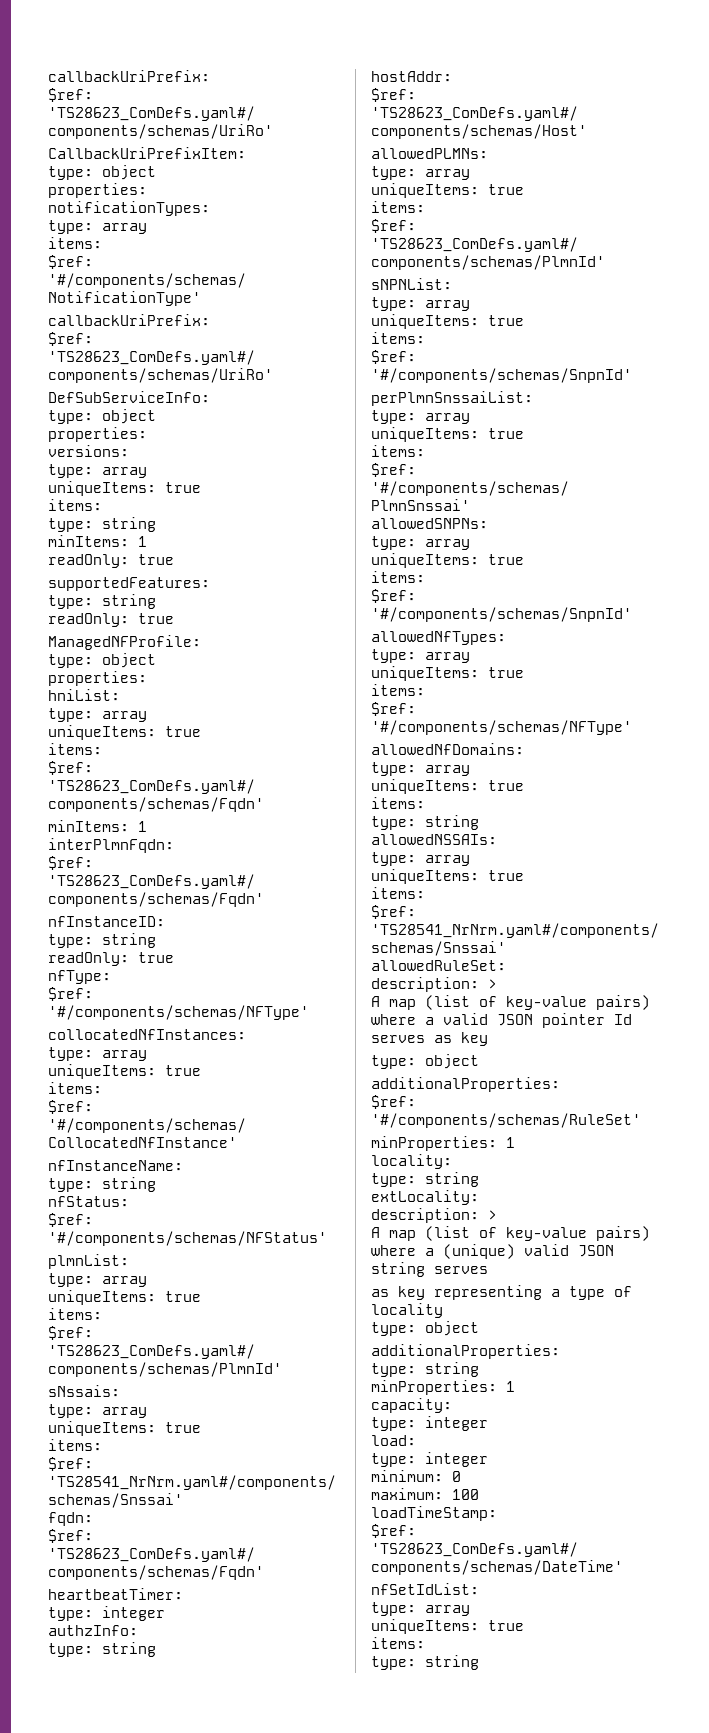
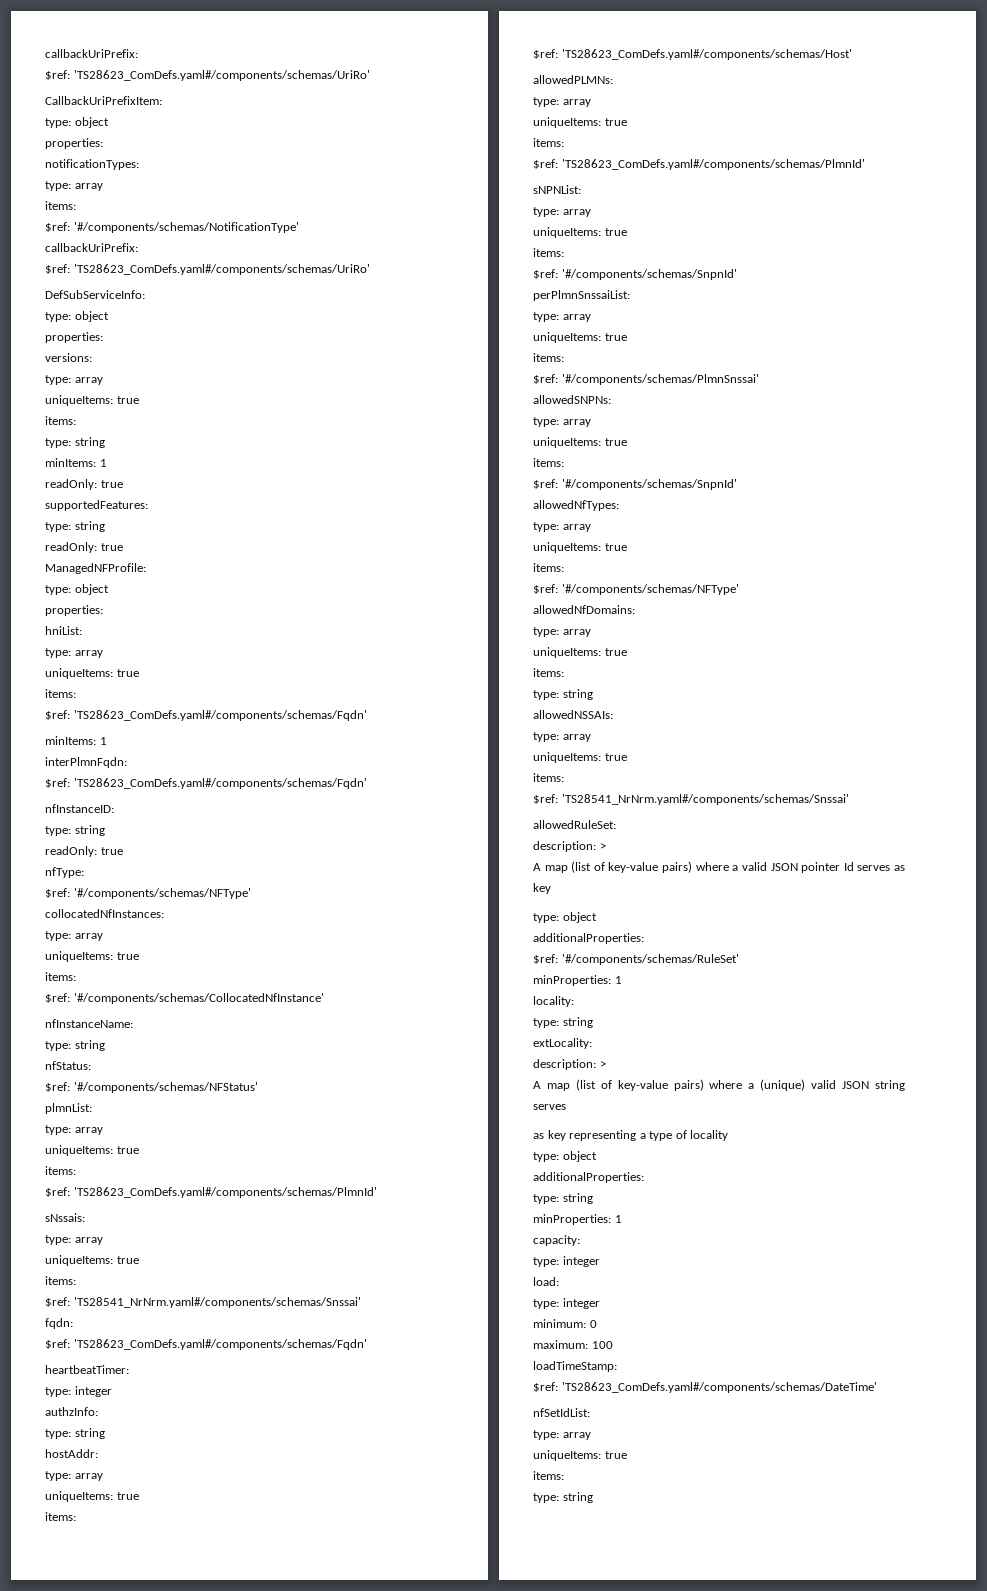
  hostAddr:
+ type: array
+ uniqueItems: true
+ items:

